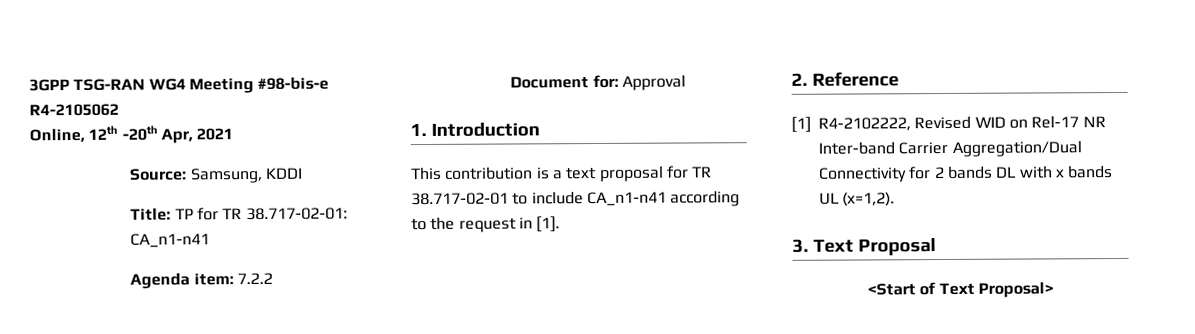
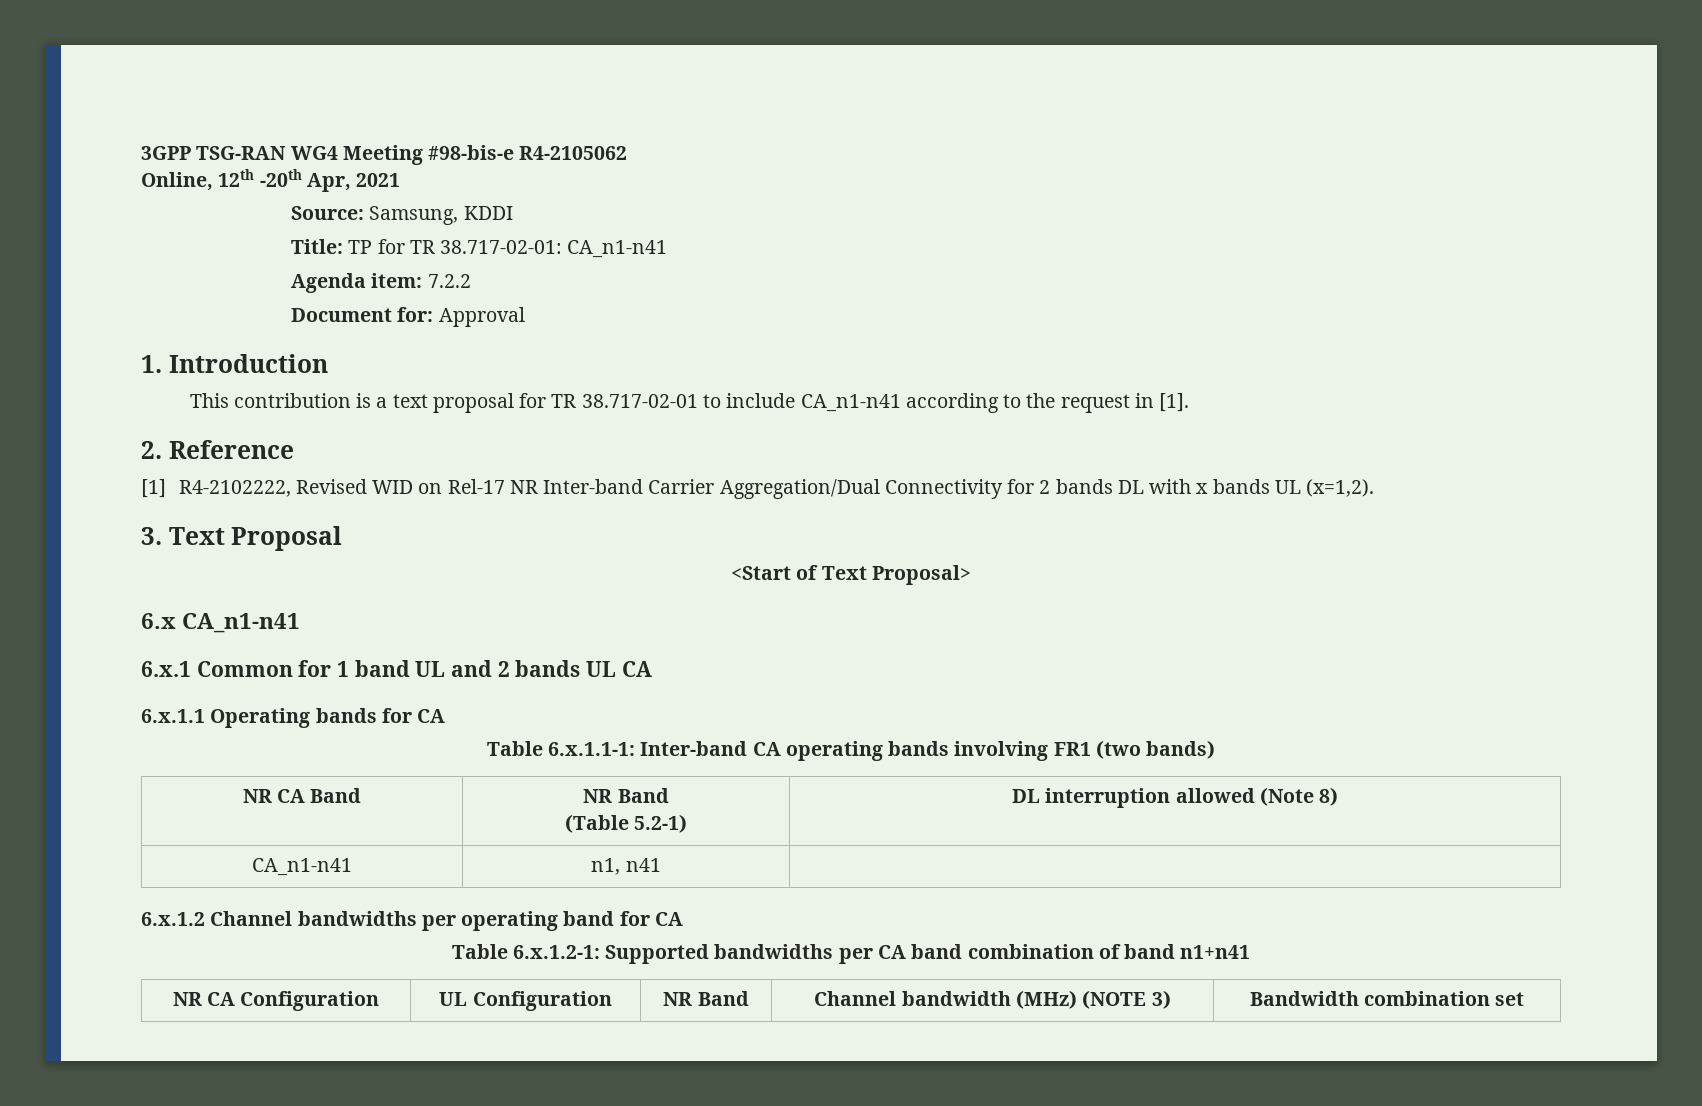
+ 6.x CA_n1-n41
+ 6.x.1 Common for 1 band UL and 2 bands UL CA
+ 6.x.1.1 Operating bands for CA
+ Table 6.x.1.1-1: Inter-band CA operating bands involving FR1 (two bands)
+ NR CA Band | NR Band
+ (Table 5.2-1) | DL interruption allowed (Note 8)
+ CA_n1-n41 | n1, n41 |
+ 6.x.1.2 Channel bandwidths per operating band for CA
+ Table 6.x.1.2-1: Supported bandwidths per CA band combination of band n1+n41
+ NR CA Configuration | UL Configuration | NR Band | Channel bandwidth (MHz) (NOTE 3) | Bandwidth combination set

